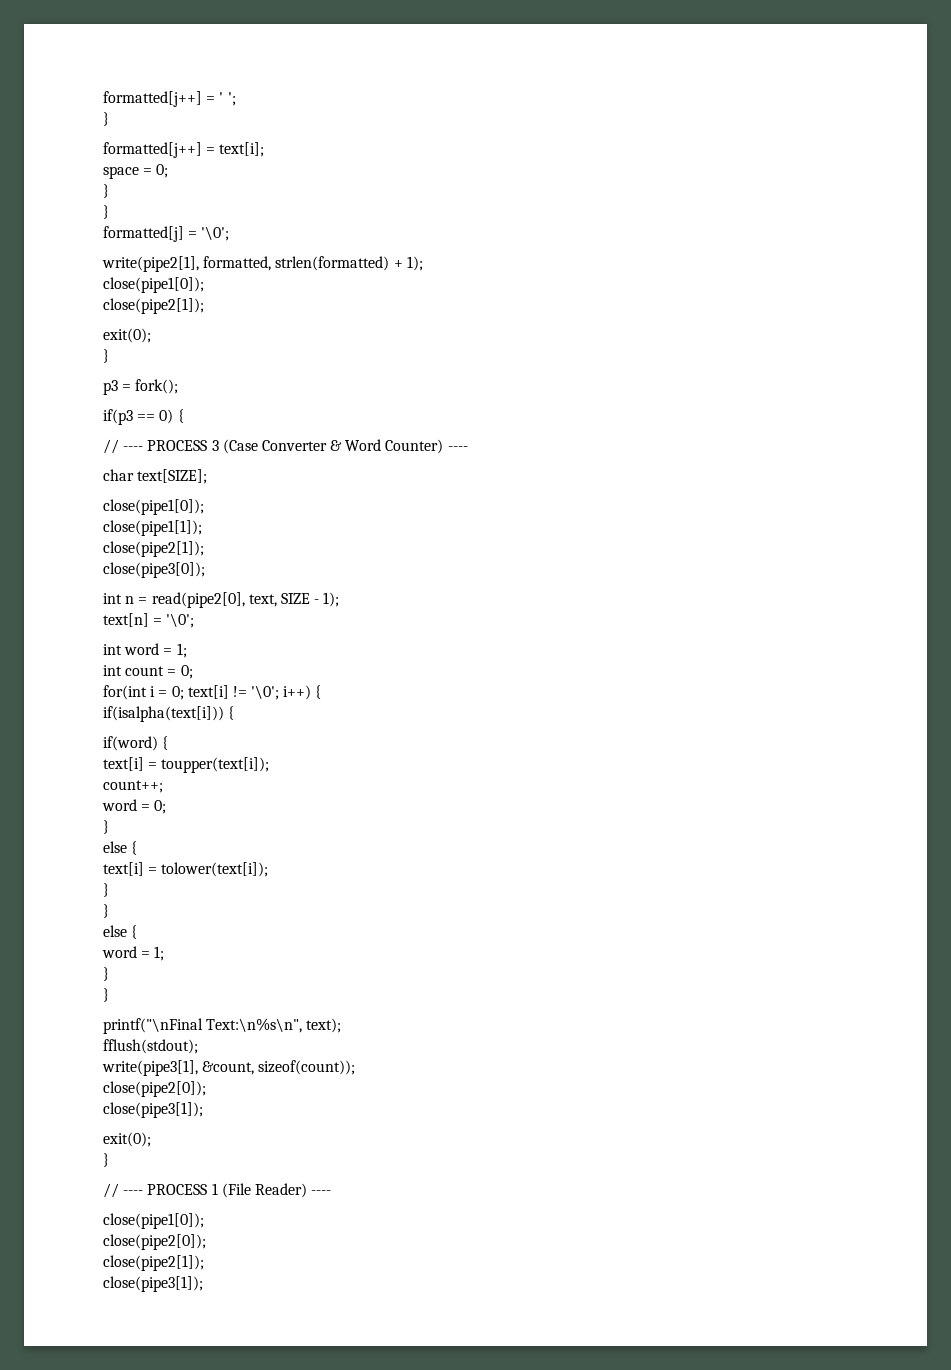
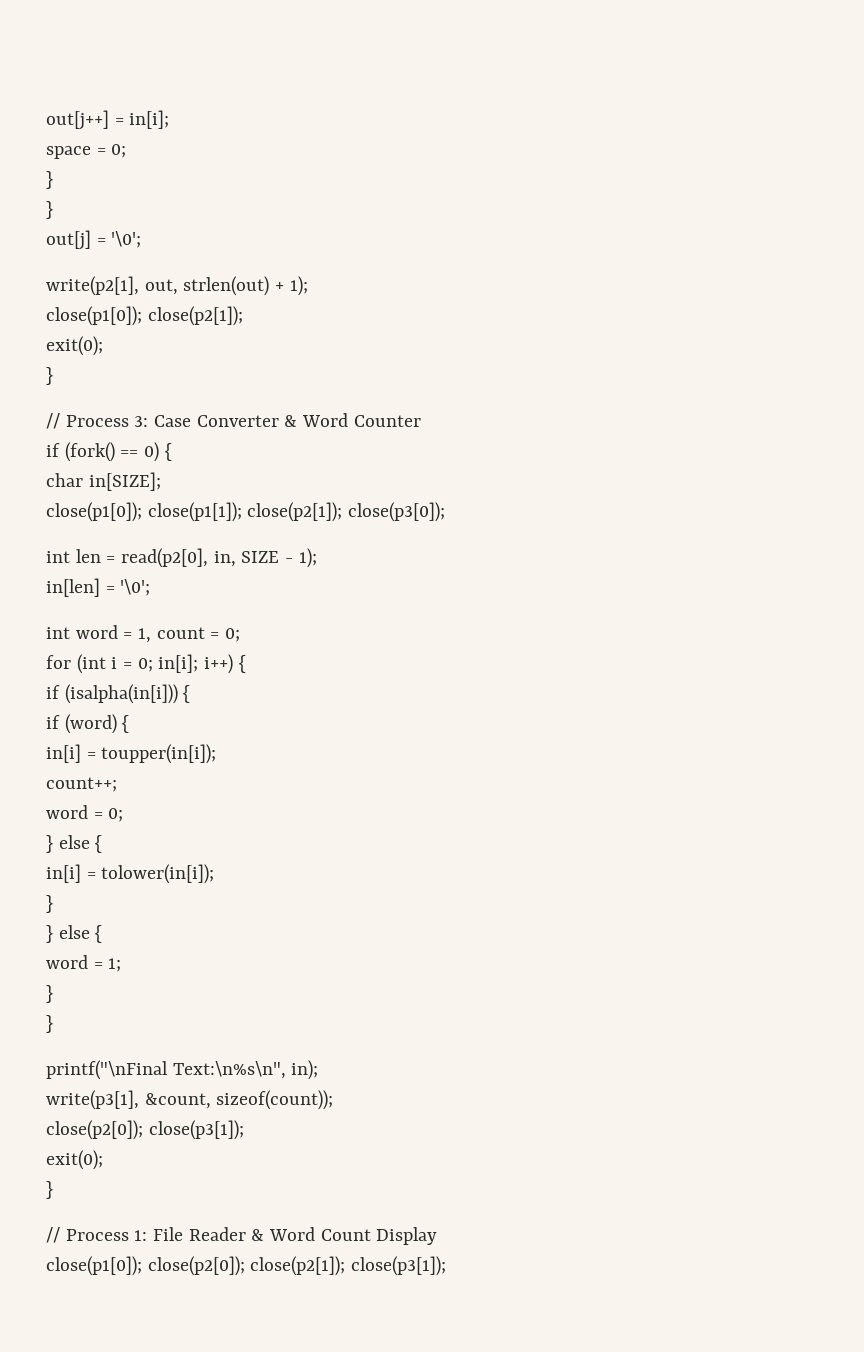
- formatted[j++] = ' ';
- }
- formatted[j++] = text[i];
+ out[j++] = in[i];
- formatted[j] = '\0';
- write(pipe2[1], formatted, strlen(formatted) + 1);
- close(pipe1[0]);
- close(pipe2[1]);
+ out[j] = '\0';
+ write(p2[1], out, strlen(out) + 1);
+ close(p1[0]); close(p2[1]);
  exit(0);
  }
- p3 = fork();
- if(p3 == 0) {
- // ---- PROCESS 3 (Case Converter & Word Counter) ----
- char text[SIZE];
- close(pipe1[0]);
- close(pipe1[1]);
- close(pipe2[1]);
- close(pipe3[0]);
- int n = read(pipe2[0], text, SIZE - 1);
+ // Process 3: Case Converter & Word Counter
+ if (fork() == 0) {
+ char in[SIZE];
+ close(p1[0]); close(p1[1]); close(p2[1]); close(p3[0]);
+ int len = read(p2[0], in, SIZE - 1);
- text[n] = '\0';
+ in[len] = '\0';
- int word = 1;
- int count = 0;
+ int word = 1, count = 0;
- for(int i = 0; text[i] != '\0'; i++) {
+ for (int i = 0; in[i]; i++) {
- if(isalpha(text[i])) {
- if(word) {
- text[i] = toupper(text[i]);
+ if (isalpha(in[i])) {
+ if (word) {
+ in[i] = toupper(in[i]);
  word = 0;
+ } else {
+ in[i] = tolower(in[i]);
  }
- else {
- text[i] = tolower(text[i]);
- }
- }
- else {
+ } else {
- printf("\nFinal Text:\n%s\n", text);
- fflush(stdout);
- write(pipe3[1], &count, sizeof(count));
- close(pipe2[0]);
- close(pipe3[1]);
+ printf("\nFinal Text:\n%s\n", in);
+ write(p3[1], &count, sizeof(count));
+ close(p2[0]); close(p3[1]);
  exit(0);
  }
- // ---- PROCESS 1 (File Reader) ----
- close(pipe1[0]);
- close(pipe2[0]);
- close(pipe2[1]);
- close(pipe3[1]);
+ // Process 1: File Reader & Word Count Display
+ close(p1[0]); close(p2[0]); close(p2[1]); close(p3[1]);

